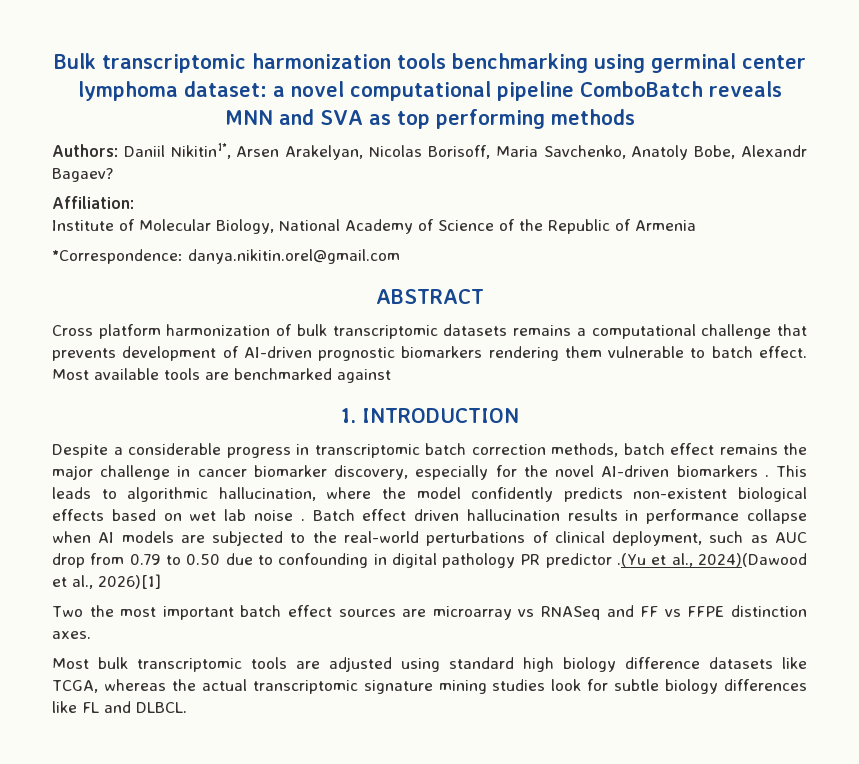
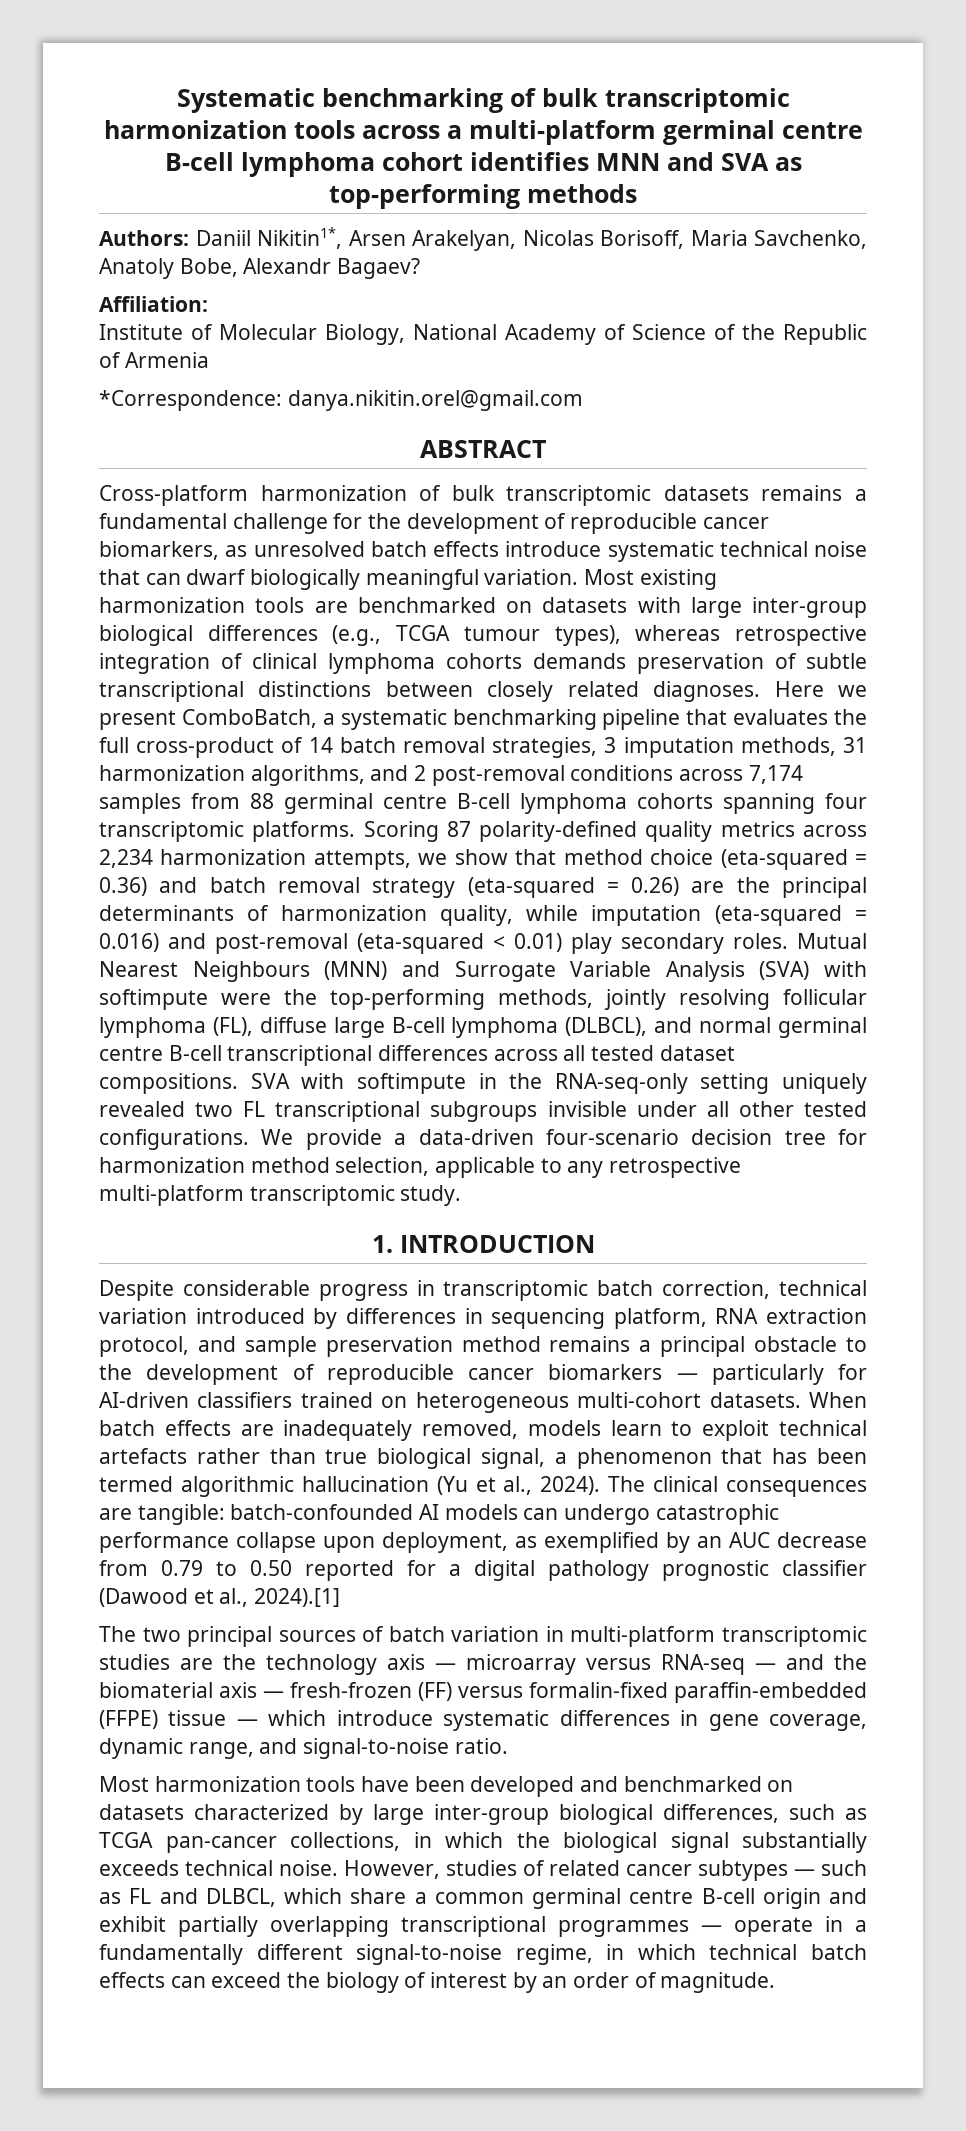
- Bulk transcriptomic harmonization tools benchmarking using germinal center lymphoma dataset: a novel computational pipeline ComboBatch reveals MNN and SVA as top performing methods
+ Systematic benchmarking of bulk transcriptomic harmonization tools across a multi-platform germinal centre B-cell lymphoma cohort identifies MNN and SVA as top-performing methods
- Cross platform harmonization of bulk transcriptomic datasets remains a computational challenge that prevents development of AI-driven prognostic biomarkers rendering them vulnerable to batch effect. Most available tools are benchmarked against
+ Cross-platform harmonization of bulk transcriptomic datasets remains a fundamental challenge for the development of reproducible cancer biomarkers, as unresolved batch effects introduce systematic technical noise that can dwarf biologically meaningful variation. Most existing harmonization tools are benchmarked on datasets with large inter-group biological differences (e.g., TCGA tumour types), whereas retrospective integration of clinical lymphoma cohorts demands preservation of subtle transcriptional distinctions between closely related diagnoses. Here we present ComboBatch, a systematic benchmarking pipeline that evaluates the full cross-product of 14 batch removal strategies, 3 imputation methods, 31 harmonization algorithms, and 2 post-removal conditions across 7,174 samples from 88 germinal centre B-cell lymphoma cohorts spanning four transcriptomic platforms. Scoring 87 polarity-defined quality metrics across 2,234 harmonization attempts, we show that method choice (eta-squared = 0.36) and batch removal strategy (eta-squared = 0.26) are the principal determinants of harmonization quality, while imputation (eta-squared = 0.016) and post-removal (eta-squared < 0.01) play secondary roles. Mutual Nearest Neighbours (MNN) and Surrogate Variable Analysis (SVA) with softimpute were the top-performing methods, jointly resolving follicular lymphoma (FL), diffuse large B-cell lymphoma (DLBCL), and normal germinal centre B-cell transcriptional differences across all tested dataset compositions. SVA with softimpute in the RNA-seq-only setting uniquely revealed two FL transcriptional subgroups invisible under all other tested configurations. We provide a data-driven four-scenario decision tree for harmonization method selection, applicable to any retrospective multi-platform transcriptomic study.
- Despite a considerable progress in transcriptomic batch correction methods, batch effect remains the major challenge in cancer biomarker discovery, especially for the novel AI-driven biomarkers . This leads to algorithmic hallucination, where the model confidently predicts non-existent biological effects based on wet lab noise . Batch effect driven hallucination results in performance collapse when AI models are subjected to the real-world perturbations of clinical deployment, such as AUC drop from 0.79 to 0.50 due to confounding in digital pathology PR predictor .(Yu et al., 2024)(Dawood et al., 2026)[1]
- Two the most important batch effect sources are microarray vs RNASeq and FF vs FFPE distinction axes.
- Most bulk transcriptomic tools are adjusted using standard high biology difference datasets like TCGA, whereas the actual transcriptomic signature mining studies look for subtle biology differences like FL and DLBCL.
+ Despite considerable progress in transcriptomic batch correction, technical variation introduced by differences in sequencing platform, RNA extraction protocol, and sample preservation method remains a principal obstacle to the development of reproducible cancer biomarkers — particularly for AI-driven classifiers trained on heterogeneous multi-cohort datasets. When batch effects are inadequately removed, models learn to exploit technical artefacts rather than true biological signal, a phenomenon that has been termed algorithmic hallucination (Yu et al., 2024). The clinical consequences are tangible: batch-confounded AI models can undergo catastrophic performance collapse upon deployment, as exemplified by an AUC decrease from 0.79 to 0.50 reported for a digital pathology prognostic classifier (Dawood et al., 2024).[1]
+ The two principal sources of batch variation in multi-platform transcriptomic studies are the technology axis — microarray versus RNA-seq — and the biomaterial axis — fresh-frozen (FF) versus formalin-fixed paraffin-embedded (FFPE) tissue — which introduce systematic differences in gene coverage, dynamic range, and signal-to-noise ratio.
+ Most harmonization tools have been developed and benchmarked on datasets characterized by large inter-group biological differences, such as TCGA pan-cancer collections, in which the biological signal substantially exceeds technical noise. However, studies of related cancer subtypes — such as FL and DLBCL, which share a common germinal centre B-cell origin and exhibit partially overlapping transcriptional programmes — operate in a fundamentally different signal-to-noise regime, in which technical batch effects can exceed the biology of interest by an order of magnitude.

